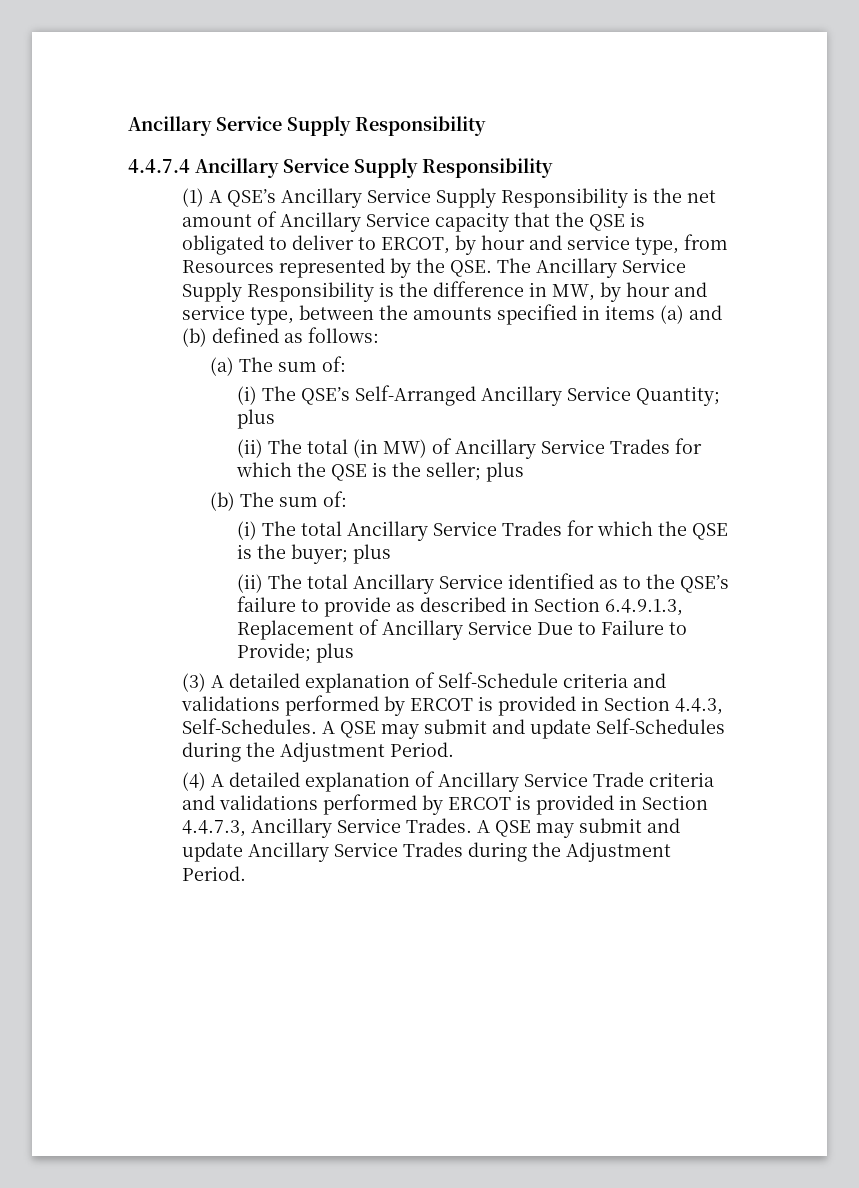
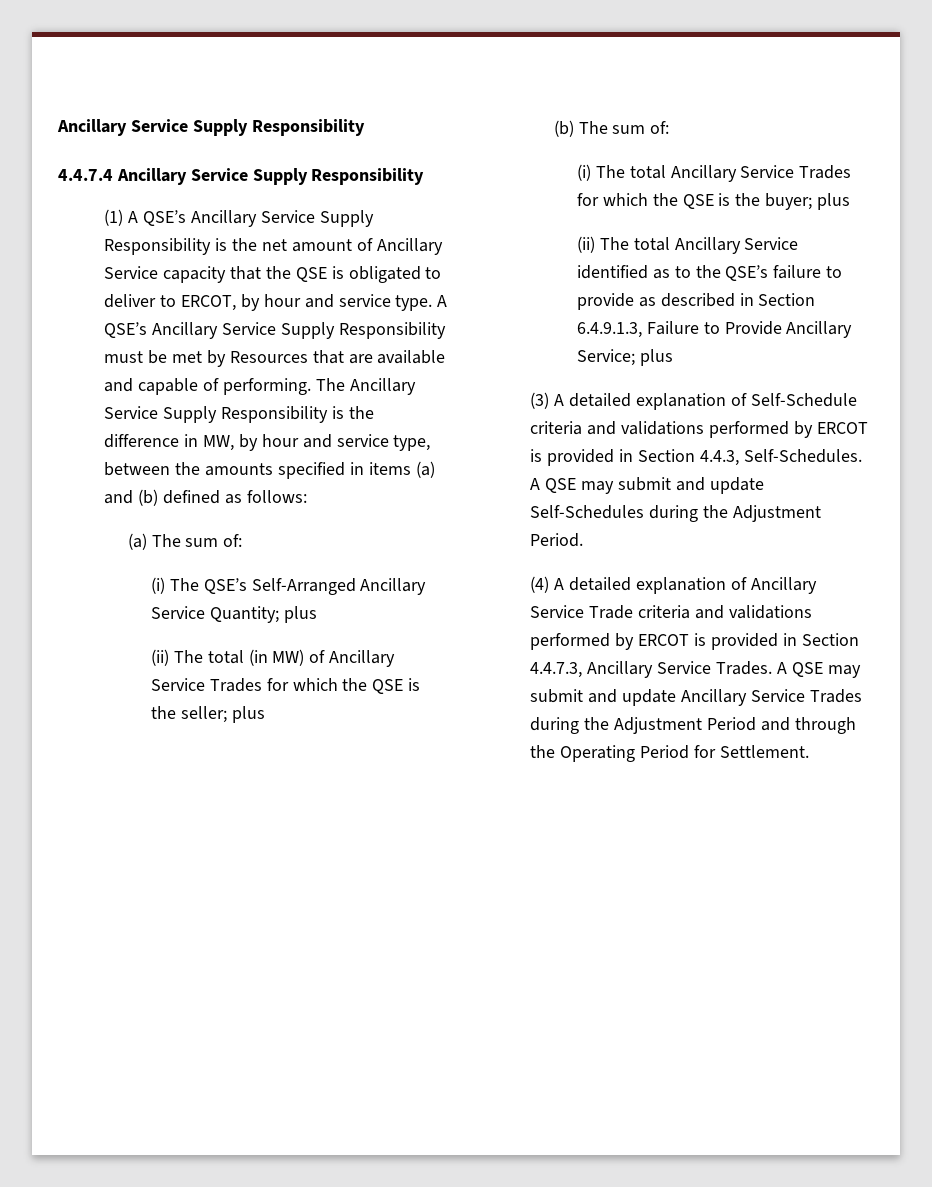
- (1) A QSE’s Ancillary Service Supply Responsibility is the net amount of Ancillary Service capacity that the QSE is obligated to deliver to ERCOT, by hour and service type, from Resources represented by the QSE. The Ancillary Service Supply Responsibility is the difference in MW, by hour and service type, between the amounts specified in items (a) and (b) defined as follows:
+ (1) A QSE’s Ancillary Service Supply Responsibility is the net amount of Ancillary Service capacity that the QSE is obligated to deliver to ERCOT, by hour and service type. A QSE’s Ancillary Service Supply Responsibility must be met by Resources that are available and capable of performing. The Ancillary Service Supply Responsibility is the difference in MW, by hour and service type, between the amounts specified in items (a) and (b) defined as follows:
- (ii) The total Ancillary Service identified as to the QSE’s failure to provide as described in Section 6.4.9.1.3, Replacement of Ancillary Service Due to Failure to Provide; plus
+ (ii) The total Ancillary Service identified as to the QSE’s failure to provide as described in Section 6.4.9.1.3, Failure to Provide Ancillary Service; plus
- A QSE may submit and update Ancillary Service Trades during the Adjustment Period.
+ A QSE may submit and update Ancillary Service Trades during the Adjustment Period and through the Operating Period for Settlement.

